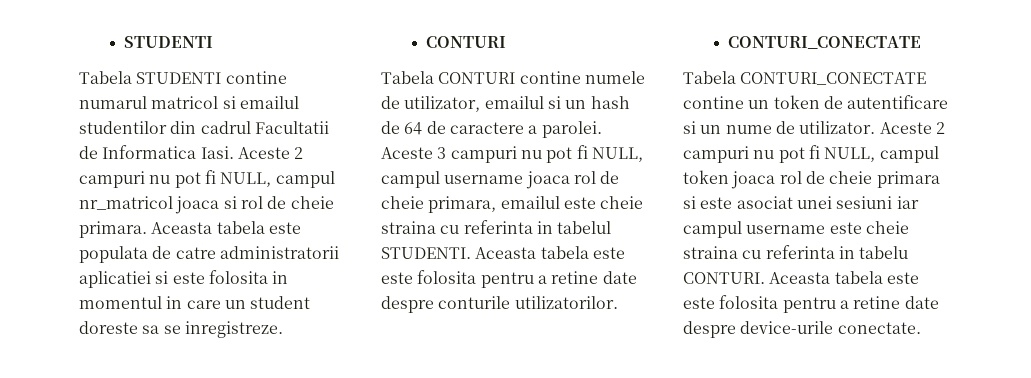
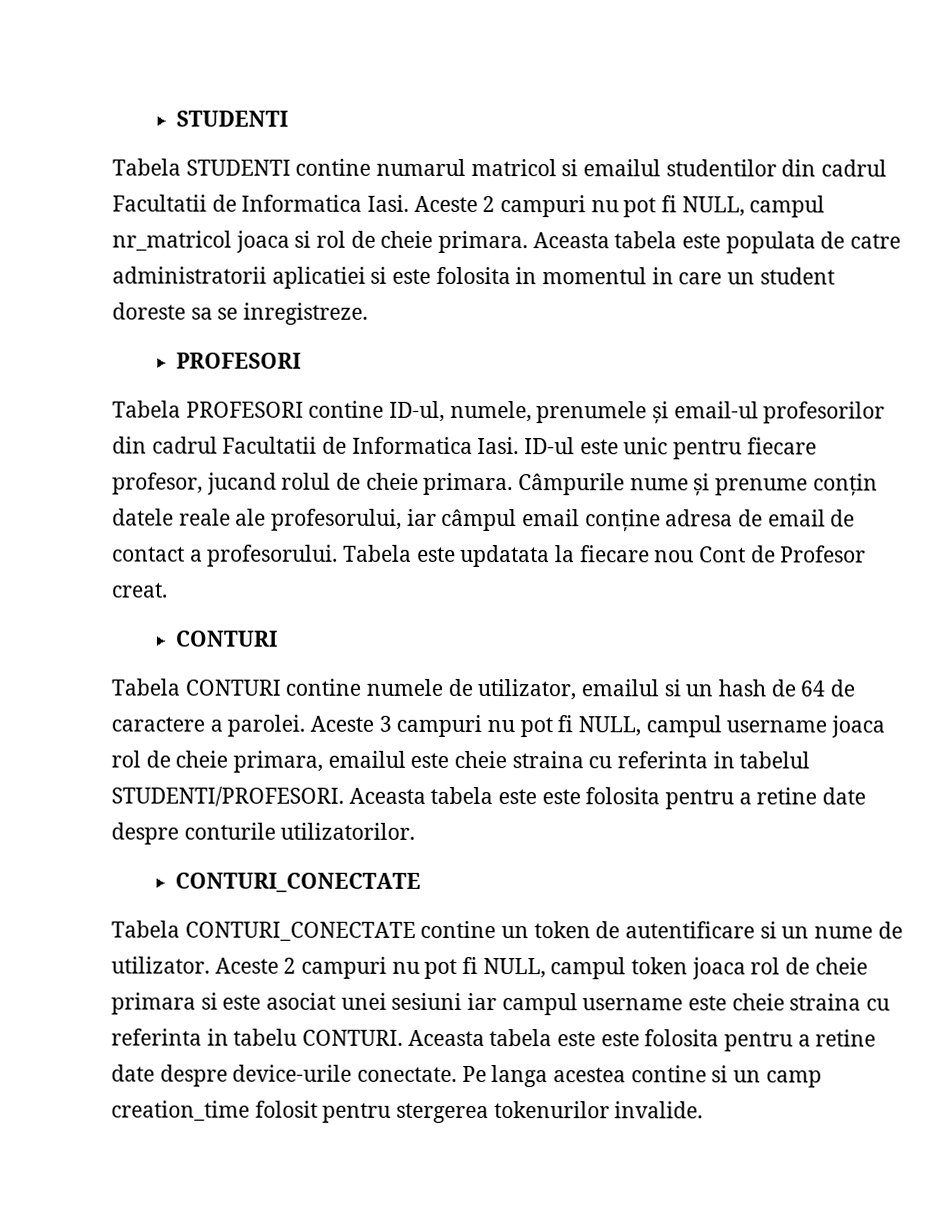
  Aceasta tabela este populata de catre administratorii aplicatiei si este folosita in momentul in care un student doreste sa se inregistreze.
+ PROFESORI
+ Tabela PROFESORI contine ID-ul, numele, prenumele și email-ul profesorilor din cadrul Facultatii de Informatica Iasi. ID-ul este unic pentru fiecare profesor, jucand rolul de cheie primara. Câmpurile nume și prenume conțin datele reale ale profesorului, iar câmpul email conține adresa de email de contact a profesorului. Tabela este updatata la fiecare nou Cont de Profesor creat.
- Aceste 3 campuri nu pot fi NULL, campul username joaca rol de cheie primara, emailul este cheie straina cu referinta in tabelul STUDENTI.
+ Aceste 3 campuri nu pot fi NULL, campul username joaca rol de cheie primara, emailul este cheie straina cu referinta in tabelul STUDENTI/PROFESORI.
+ Pe langa acestea contine si un camp creation_time folosit pentru stergerea tokenurilor invalide.

